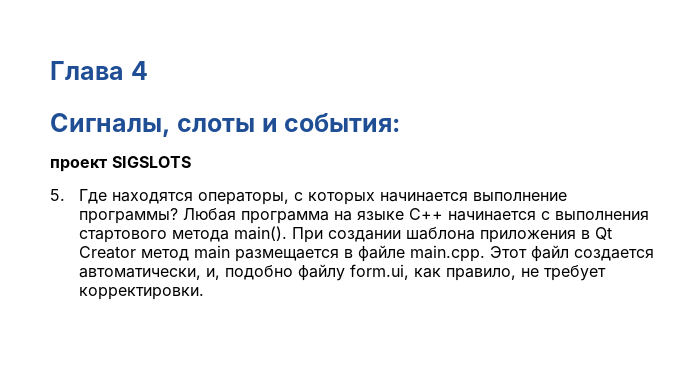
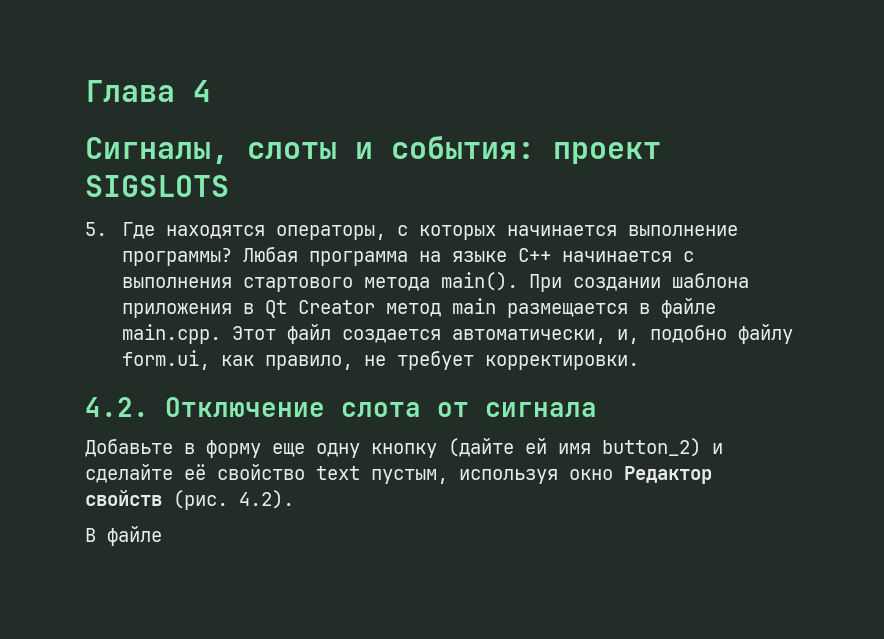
- Сигналы, слоты и события:
- проект SIGSLOTS
+ Сигналы, слоты и события: проект SIGSLOTS
+ 4.2. Отключение слота от сигнала
+ Добавьте в форму еще одну кнопку (дайте ей имя button_2) и сделайте её свойство text пустым, используя окно Редактор свойств (рис. 4.2).
+ В файле

